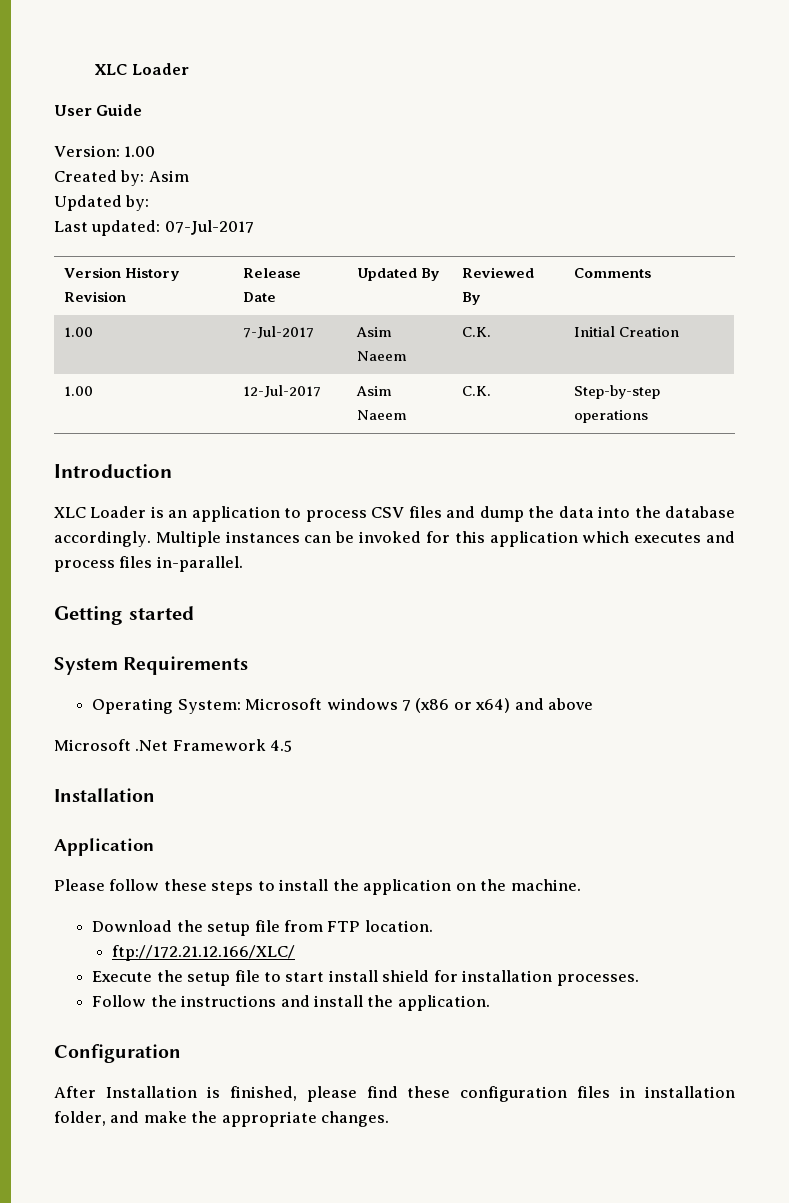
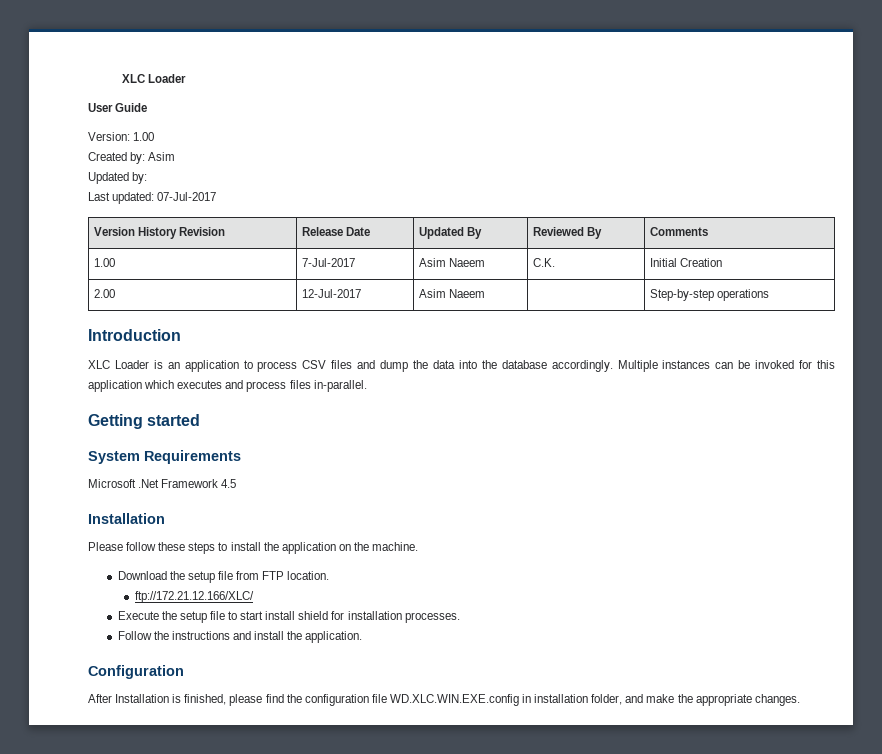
- 1.00 | 12-Jul-2017 | Asim Naeem | C.K. | Step-by-step operations
+ 2.00 | 12-Jul-2017 | Asim Naeem | | Step-by-step operations
- Operating System: Microsoft windows 7 (x86 or x64) and above
- Application
- After Installation is finished, please find these configuration files in installation folder, and make the appropriate changes.
+ After Installation is finished, please find the configuration file WD.XLC.WIN.EXE.config in installation folder, and make the appropriate changes.

